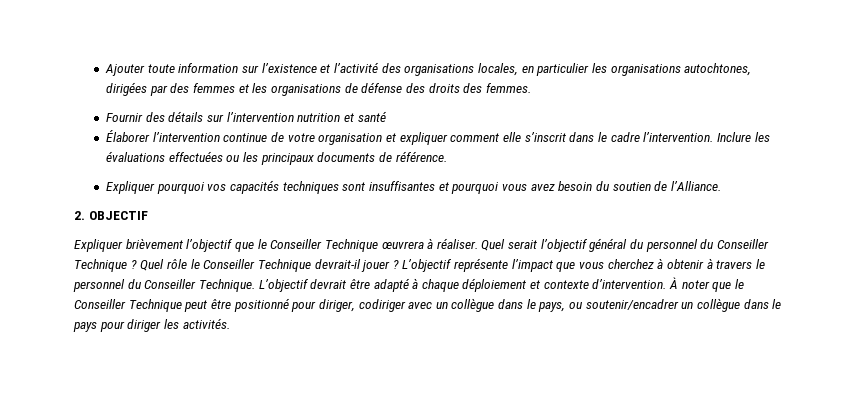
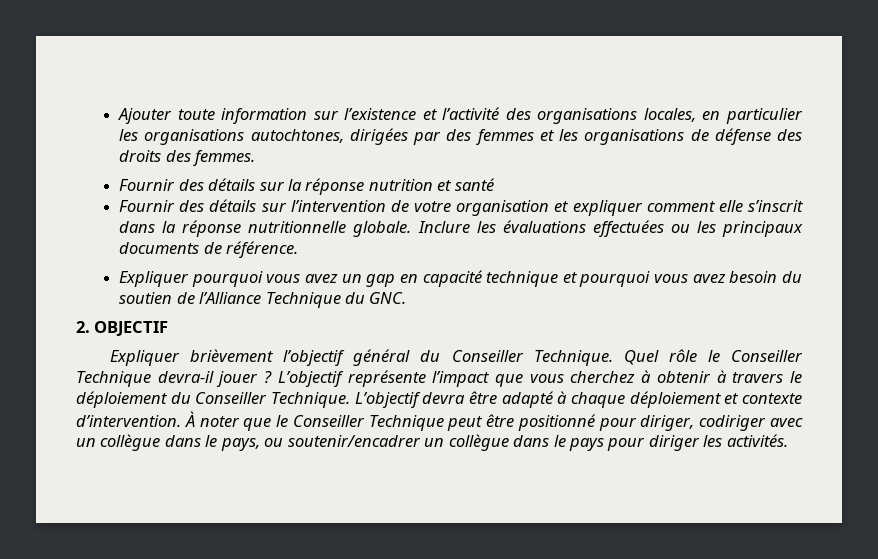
- Fournir des détails sur l’intervention nutrition et santé
+ Fournir des détails sur la réponse nutrition et santé
- Élaborer l’intervention continue de votre organisation et expliquer comment elle s’inscrit dans le cadre l’intervention.
+ Fournir des détails sur l’intervention de votre organisation et expliquer comment elle s’inscrit dans la réponse nutritionnelle globale.
- Expliquer pourquoi vos capacités techniques sont insuffisantes et pourquoi vous avez besoin du soutien de l’Alliance.
+ Expliquer pourquoi vous avez un gap en capacité technique et pourquoi vous avez besoin du soutien de l’Alliance Technique du GNC.
- Expliquer brièvement l’objectif que le Conseiller Technique œuvrera à réaliser. Quel serait l’objectif général du personnel du Conseiller Technique ?
+ Expliquer brièvement l’objectif général du Conseiller Technique.
- Quel rôle le Conseiller Technique devrait-il jouer ?
+ Quel rôle le Conseiller Technique devra-il jouer ?
- L’objectif représente l’impact que vous cherchez à obtenir à travers le personnel du Conseiller Technique.
+ L’objectif représente l’impact que vous cherchez à obtenir à travers le déploiement du Conseiller Technique.
- L’objectif devrait être adapté à chaque déploiement et contexte d’intervention.
+ L’objectif devra être adapté à chaque déploiement et contexte d’intervention.

